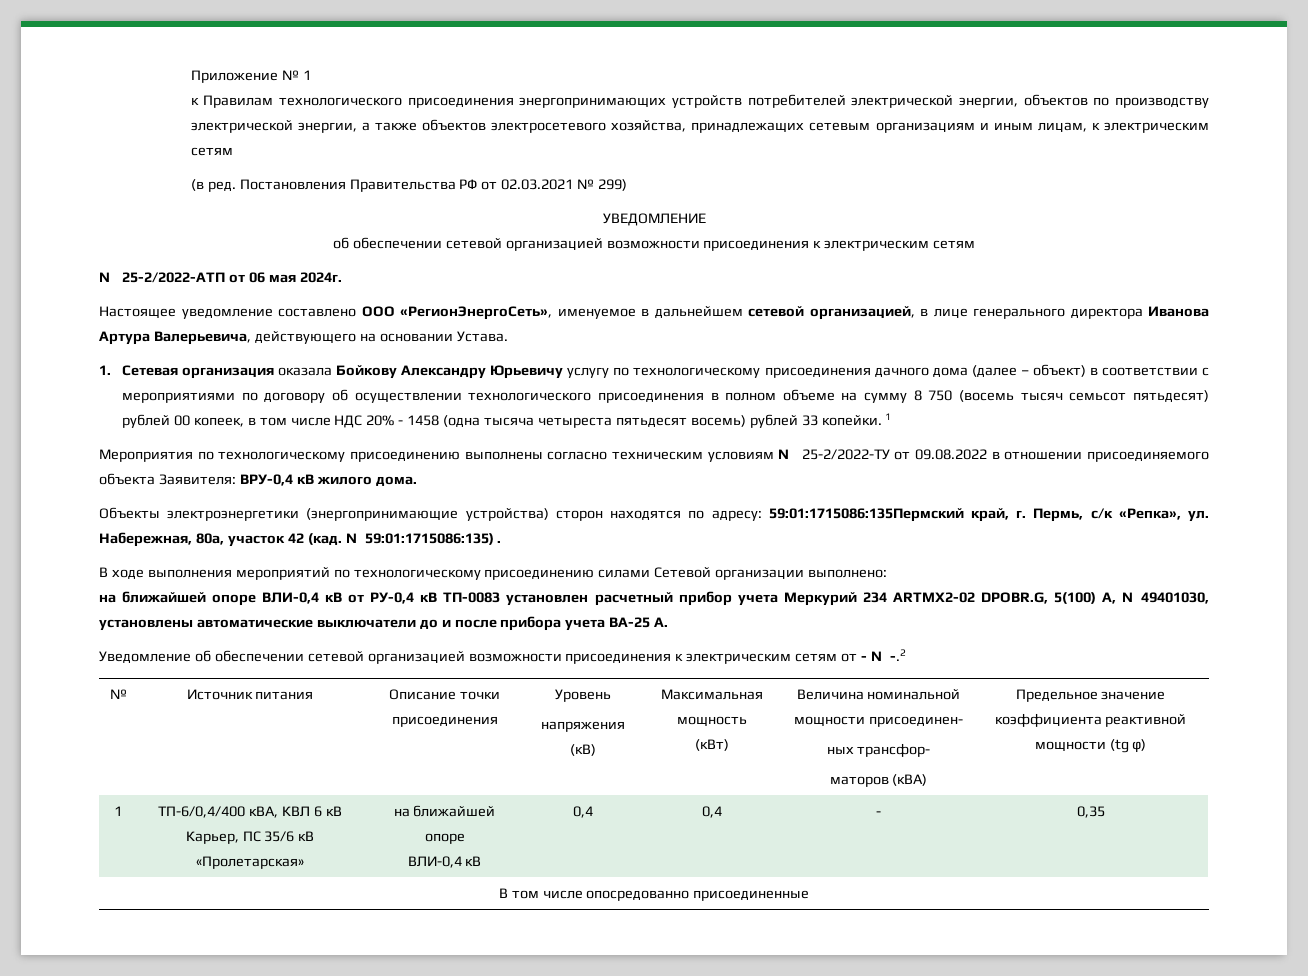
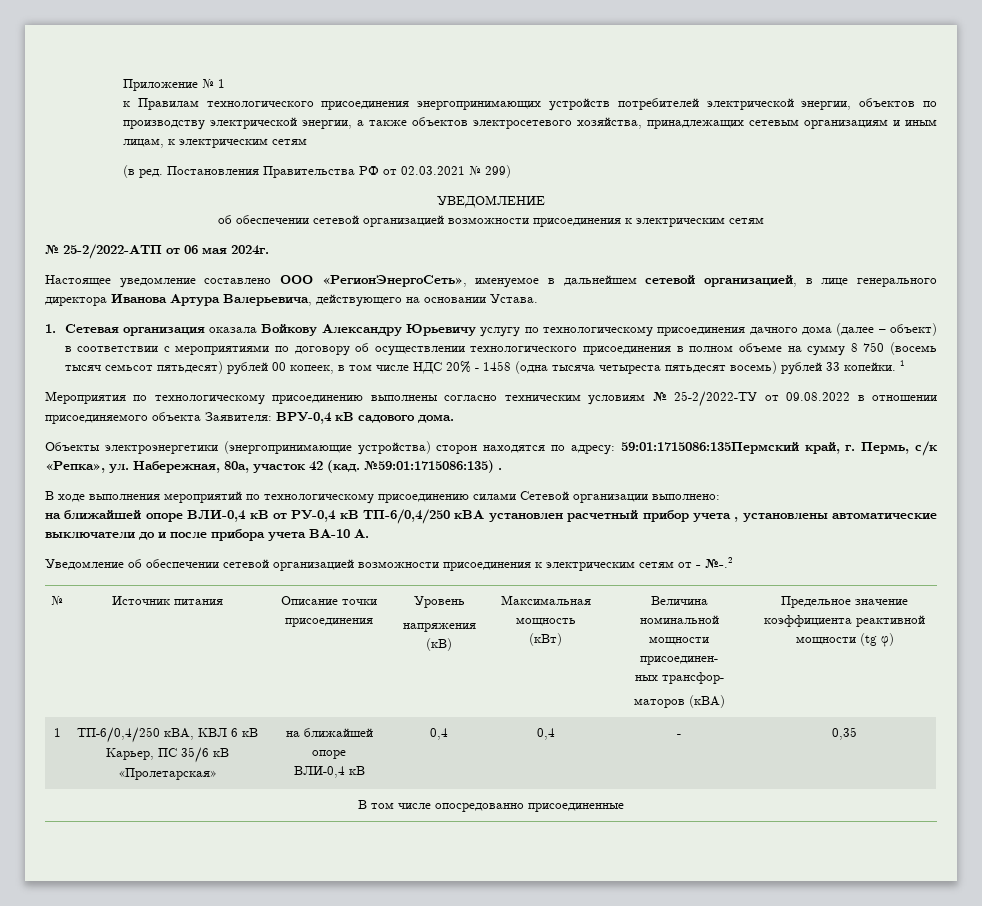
- Мероприятия по технологическому присоединению выполнены согласно техническим условиям № 25-2/2022-ТУ от 09.08.2022 в отношении присоединяемого объекта Заявителя: ВРУ-0,4 кВ жилого дома.
+ Мероприятия по технологическому присоединению выполнены согласно техническим условиям № 25-2/2022-ТУ от 09.08.2022 в отношении присоединяемого объекта Заявителя: ВРУ-0,4 кВ садового дома.
- на ближайшей опоре ВЛИ-0,4 кВ от РУ-0,4 кВ ТП-0083 установлен расчетный прибор учета Меркурий 234 ARTMX2-02 DPOBR.G, 5(100) А, №49401030, установлены автоматические выключатели до и после прибора учета ВА-25 А.
+ на ближайшей опоре ВЛИ-0,4 кВ от РУ-0,4 кВ ТП-6/0,4/250 кВА установлен расчетный прибор учета , установлены автоматические выключатели до и после прибора учета ВА-10 А.
- 1 | ТП-6/0,4/400 кВА, КВЛ 6 кВ Карьер, ПС 35/6 кВ «Пролетарская» | на ближайшей опоре
+ 1 | ТП-6/0,4/250 кВА, КВЛ 6 кВ Карьер, ПС 35/6 кВ «Пролетарская» | на ближайшей опоре

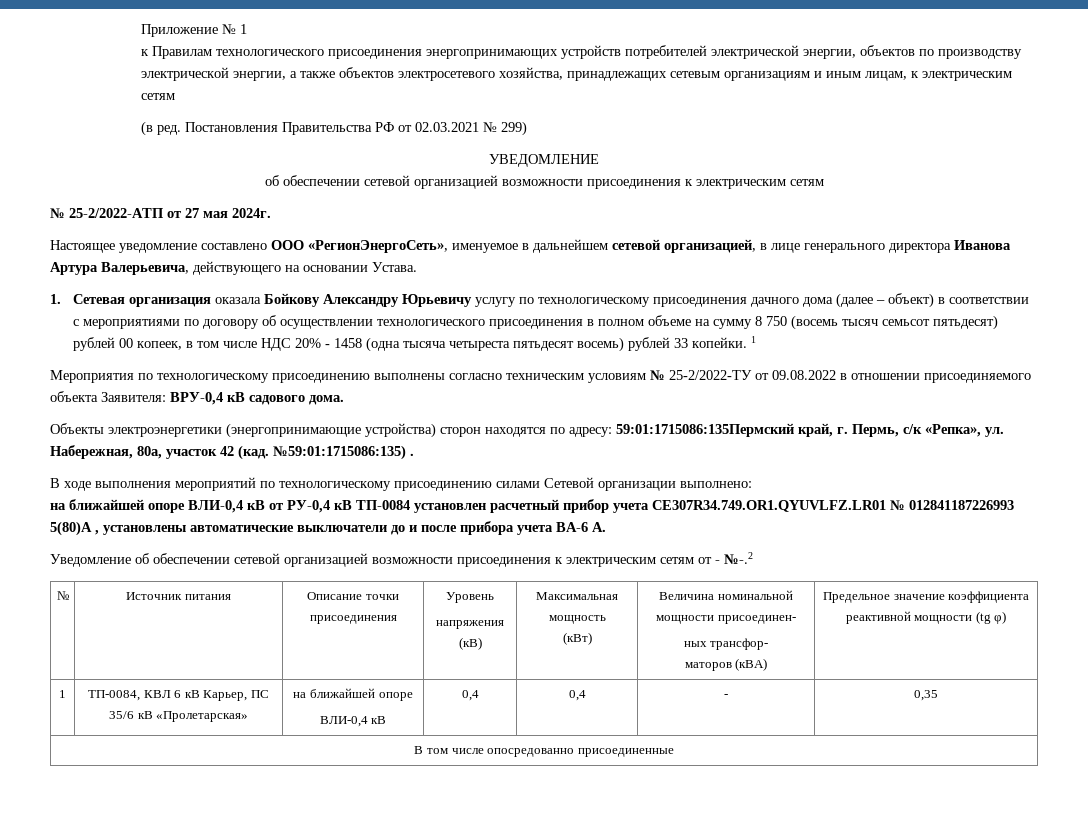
- № 25-2/2022-АТП от 06 мая 2024г.
+ № 25-2/2022-АТП от 27 мая 2024г.
- на ближайшей опоре ВЛИ-0,4 кВ от РУ-0,4 кВ ТП-6/0,4/250 кВА установлен расчетный прибор учета , установлены автоматические выключатели до и после прибора учета ВА-10 А.
+ на ближайшей опоре ВЛИ-0,4 кВ от РУ-0,4 кВ ТП-0084 установлен расчетный прибор учета СЕ307R34.749.OR1.QYUVLFZ.LR01 № 012841187226993 5(80)А , установлены автоматические выключатели до и после прибора учета ВА-6 А.
- 1 | ТП-6/0,4/250 кВА, КВЛ 6 кВ Карьер, ПС 35/6 кВ «Пролетарская» | на ближайшей опоре
+ 1 | ТП-0084, КВЛ 6 кВ Карьер, ПС 35/6 кВ «Пролетарская» | на ближайшей опоре

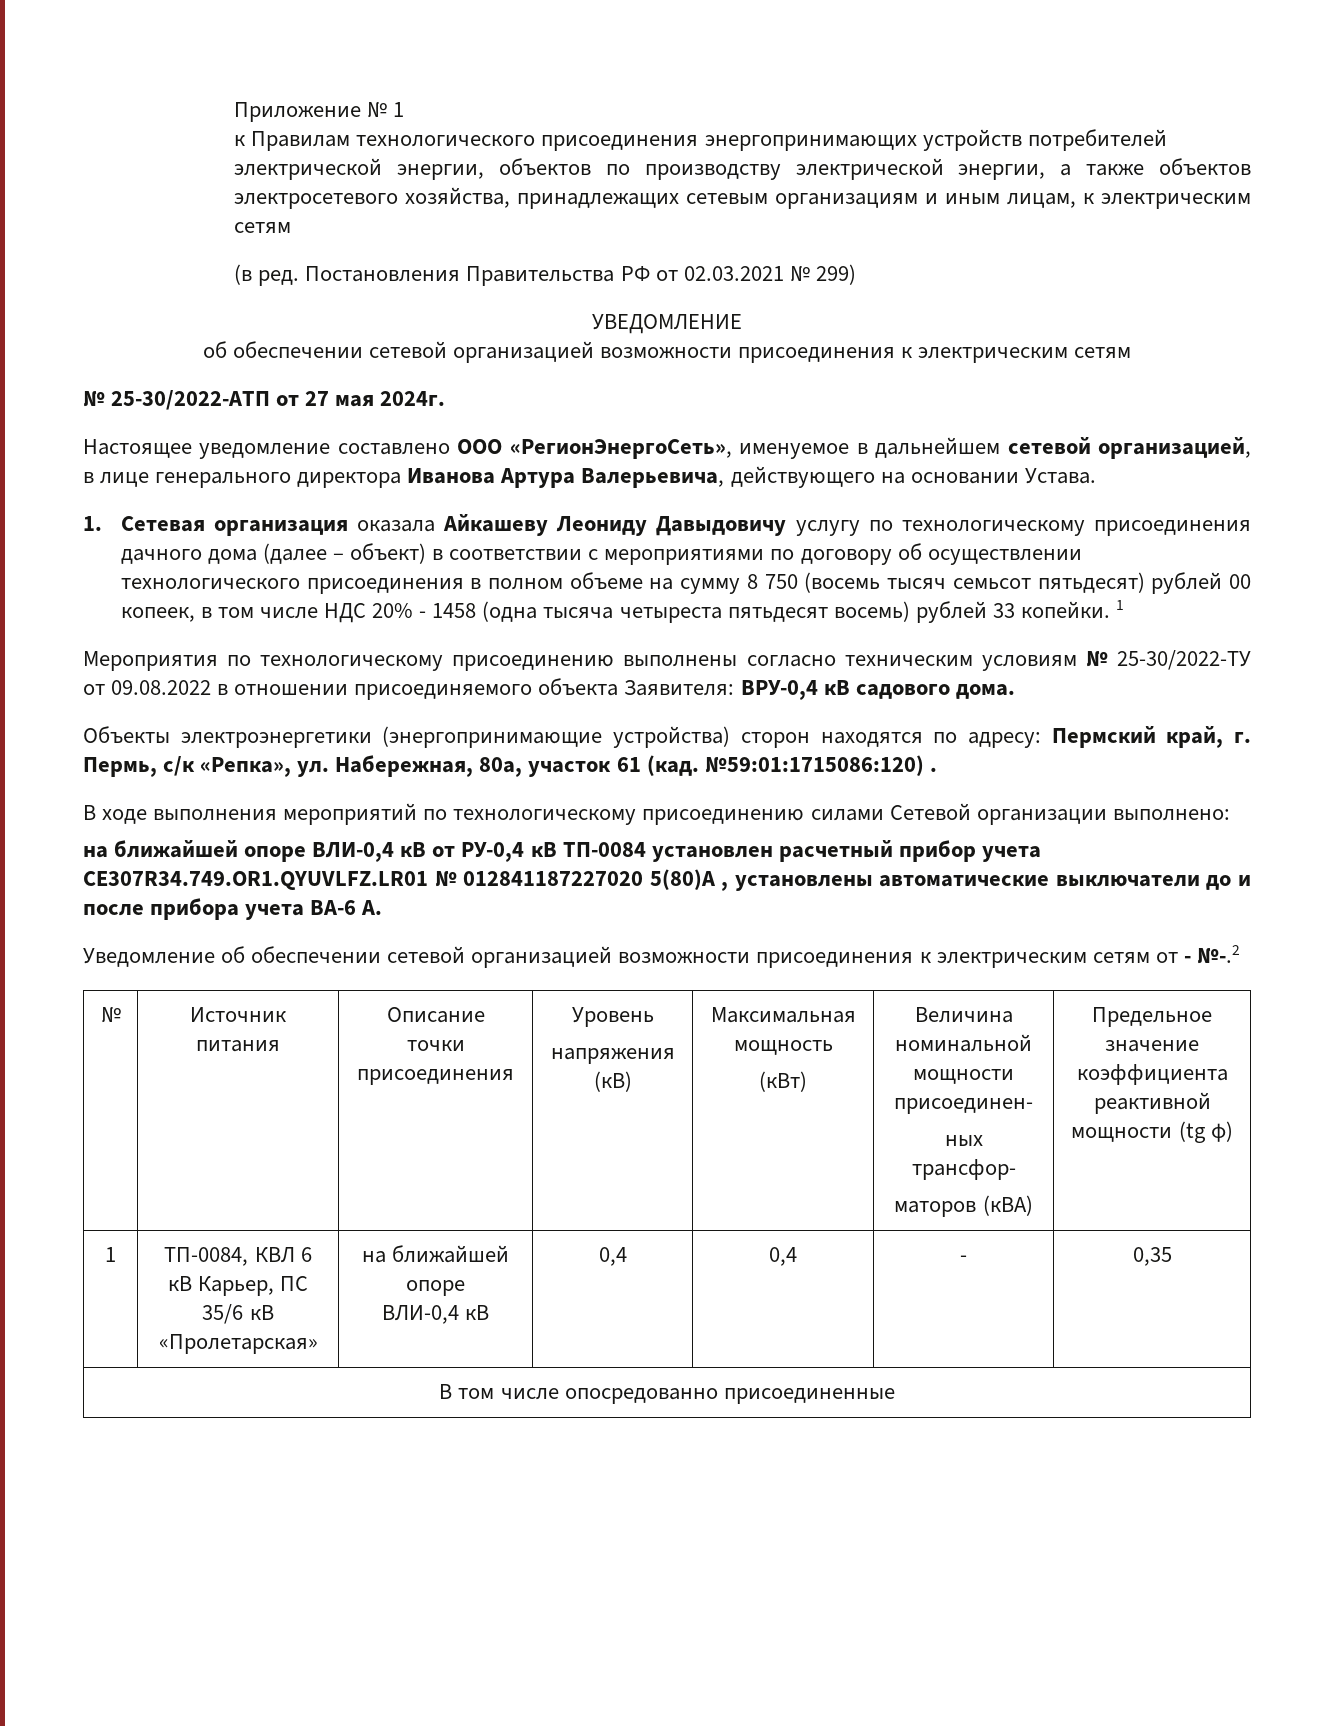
- № 25-2/2022-АТП от 27 мая 2024г.
+ № 25-30/2022-АТП от 27 мая 2024г.
- 1. Сетевая организация оказала Бойкову Александру Юрьевичу услугу по технологическому присоединения дачного дома (далее – объект) в соответствии с мероприятиями по договору об осуществлении технологического присоединения в полном объеме на сумму 8 750 (восемь тысяч семьсот пятьдесят) рублей 00 копеек, в том числе НДС 20% - 1458 (одна тысяча четыреста пятьдесят восемь) рублей 33 копейки.
+ 1. Сетевая организация оказала Айкашеву Леониду Давыдовичу услугу по технологическому присоединения дачного дома (далее – объект) в соответствии с мероприятиями по договору об осуществлении технологического присоединения в полном объеме на сумму 8 750 (восемь тысяч семьсот пятьдесят) рублей 00 копеек, в том числе НДС 20% - 1458 (одна тысяча четыреста пятьдесят восемь) рублей 33 копейки.
- Мероприятия по технологическому присоединению выполнены согласно техническим условиям № 25-2/2022-ТУ от 09.08.2022 в отношении присоединяемого объекта Заявителя: ВРУ-0,4 кВ садового дома.
+ Мероприятия по технологическому присоединению выполнены согласно техническим условиям № 25-30/2022-ТУ от 09.08.2022 в отношении присоединяемого объекта Заявителя: ВРУ-0,4 кВ садового дома.
- Объекты электроэнергетики (энергопринимающие устройства) сторон находятся по адресу: 59:01:1715086:135Пермский край, г. Пермь, с/к «Репка», ул. Набережная, 80а, участок 42 (кад. №59:01:1715086:135) .
+ Объекты электроэнергетики (энергопринимающие устройства) сторон находятся по адресу: Пермский край, г. Пермь, с/к «Репка», ул. Набережная, 80а, участок 61 (кад. №59:01:1715086:120) .
- на ближайшей опоре ВЛИ-0,4 кВ от РУ-0,4 кВ ТП-0084 установлен расчетный прибор учета СЕ307R34.749.OR1.QYUVLFZ.LR01 № 012841187226993 5(80)А , установлены автоматические выключатели до и после прибора учета ВА-6 А.
+ на ближайшей опоре ВЛИ-0,4 кВ от РУ-0,4 кВ ТП-0084 установлен расчетный прибор учета СЕ307R34.749.OR1.QYUVLFZ.LR01 № 012841187227020 5(80)А , установлены автоматические выключатели до и после прибора учета ВА-6 А.

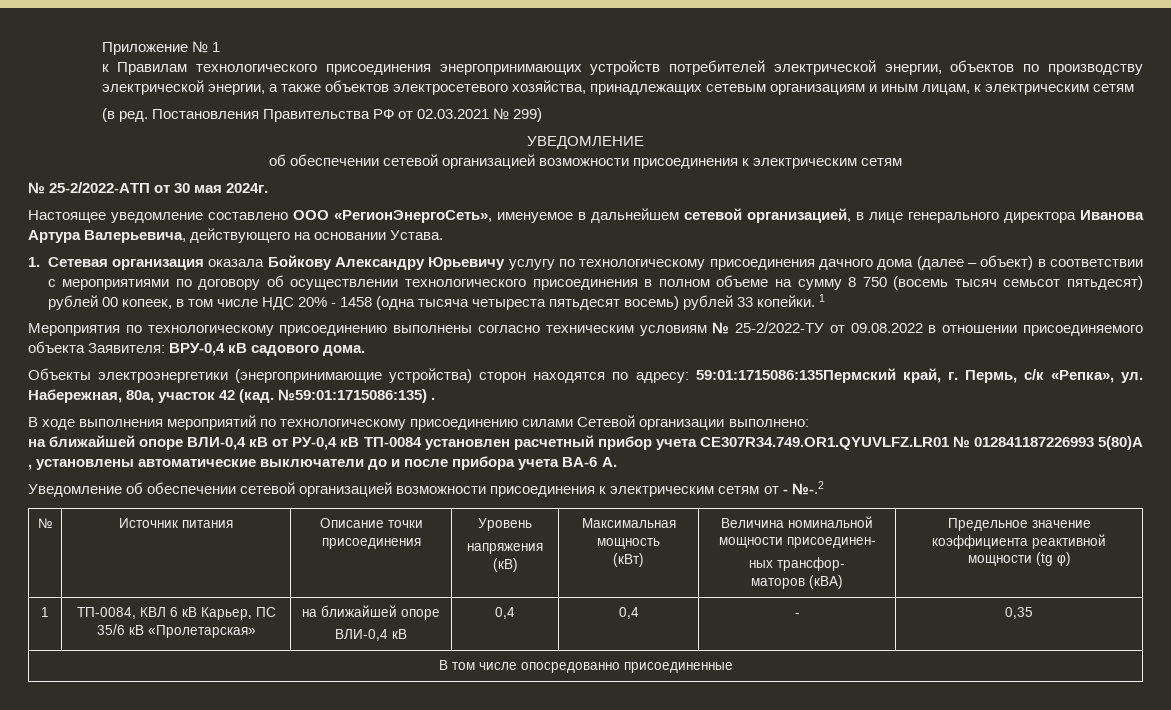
- № 25-30/2022-АТП от 27 мая 2024г.
+ № 25-2/2022-АТП от 30 мая 2024г.
- 1. Сетевая организация оказала Айкашеву Леониду Давыдовичу услугу по технологическому присоединения дачного дома (далее – объект) в соответствии с мероприятиями по договору об осуществлении технологического присоединения в полном объеме на сумму 8 750 (восемь тысяч семьсот пятьдесят) рублей 00 копеек, в том числе НДС 20% - 1458 (одна тысяча четыреста пятьдесят восемь) рублей 33 копейки.
+ 1. Сетевая организация оказала Бойкову Александру Юрьевичу услугу по технологическому присоединения дачного дома (далее – объект) в соответствии с мероприятиями по договору об осуществлении технологического присоединения в полном объеме на сумму 8 750 (восемь тысяч семьсот пятьдесят) рублей 00 копеек, в том числе НДС 20% - 1458 (одна тысяча четыреста пятьдесят восемь) рублей 33 копейки.
- Мероприятия по технологическому присоединению выполнены согласно техническим условиям № 25-30/2022-ТУ от 09.08.2022 в отношении присоединяемого объекта Заявителя: ВРУ-0,4 кВ садового дома.
+ Мероприятия по технологическому присоединению выполнены согласно техническим условиям № 25-2/2022-ТУ от 09.08.2022 в отношении присоединяемого объекта Заявителя: ВРУ-0,4 кВ садового дома.
- Объекты электроэнергетики (энергопринимающие устройства) сторон находятся по адресу: Пермский край, г. Пермь, с/к «Репка», ул. Набережная, 80а, участок 61 (кад. №59:01:1715086:120) .
+ Объекты электроэнергетики (энергопринимающие устройства) сторон находятся по адресу: 59:01:1715086:135Пермский край, г. Пермь, с/к «Репка», ул. Набережная, 80а, участок 42 (кад. №59:01:1715086:135) .
- на ближайшей опоре ВЛИ-0,4 кВ от РУ-0,4 кВ ТП-0084 установлен расчетный прибор учета СЕ307R34.749.OR1.QYUVLFZ.LR01 № 012841187227020 5(80)А , установлены автоматические выключатели до и после прибора учета ВА-6 А.
+ на ближайшей опоре ВЛИ-0,4 кВ от РУ-0,4 кВ ТП-0084 установлен расчетный прибор учета СЕ307R34.749.OR1.QYUVLFZ.LR01 № 012841187226993 5(80)А , установлены автоматические выключатели до и после прибора учета ВА-6 А.

